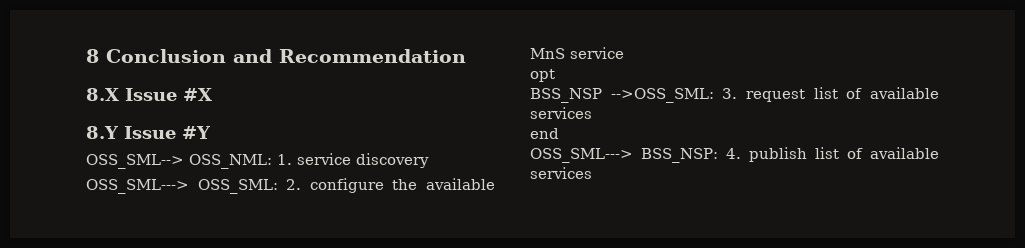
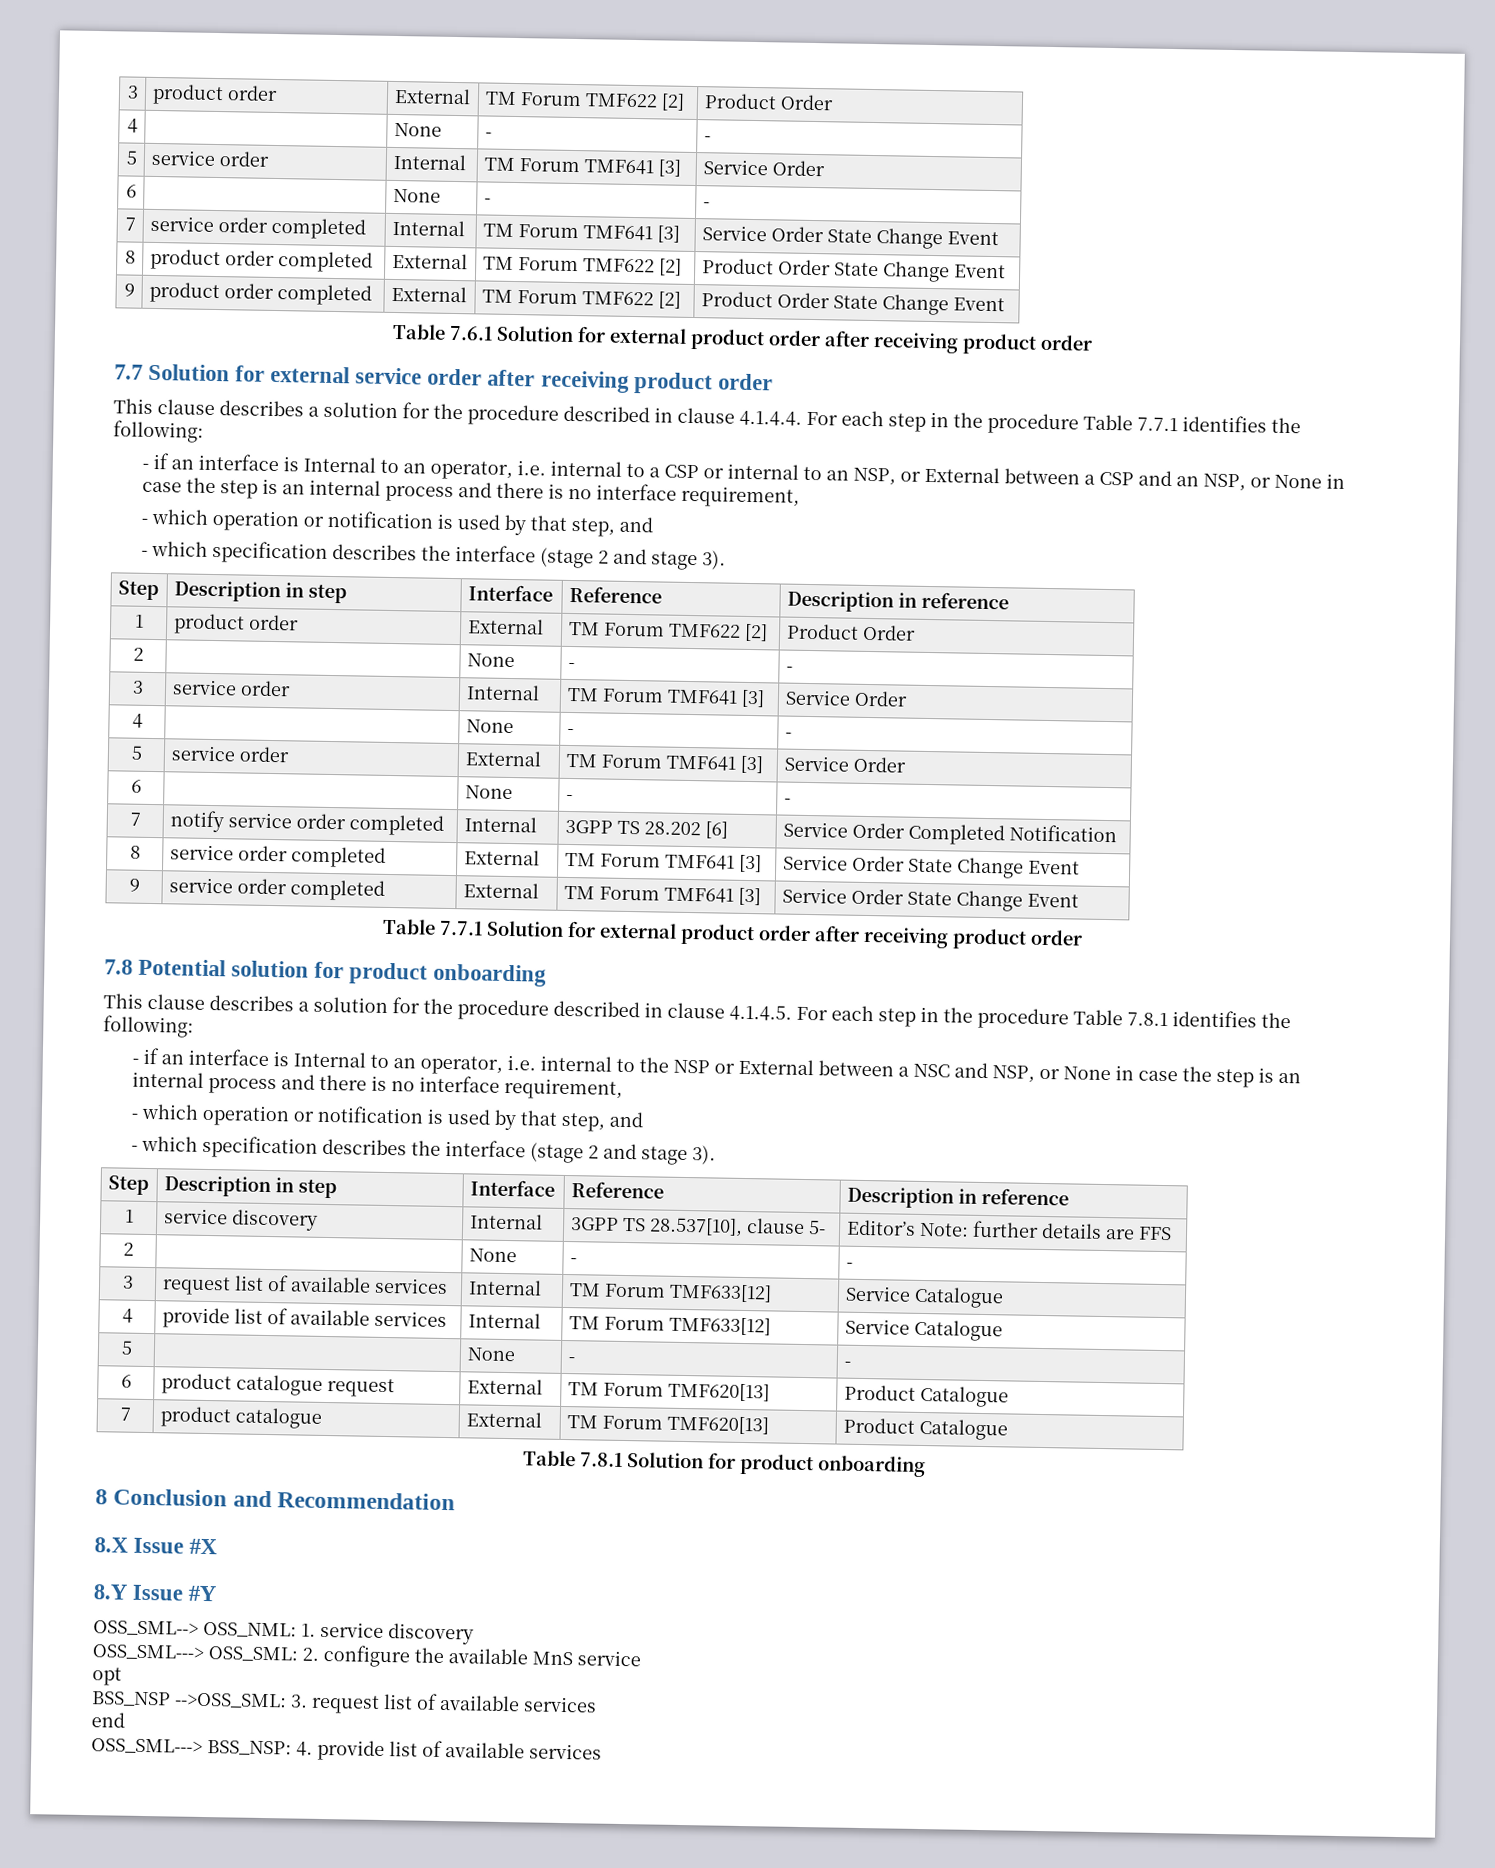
+ 3 | product order | External | TM Forum TMF622 [2] | Product Order
+ 4 | | None | - | -
+ 5 | service order | Internal | TM Forum TMF641 [3] | Service Order
+ 6 | | None | - | -
+ 7 | service order completed | Internal | TM Forum TMF641 [3] | Service Order State Change Event
+ 8 | product order completed | External | TM Forum TMF622 [2] | Product Order State Change Event
+ 9 | product order completed | External | TM Forum TMF622 [2] | Product Order State Change Event
+ Table 7.6.1 Solution for external product order after receiving product order
+ 7.7 Solution for external service order after receiving product order
+ This clause describes a solution for the procedure described in clause 4.1.4.4. For each step in the procedure Table 7.7.1 identifies the following:
+ - if an interface is Internal to an operator, i.e. internal to a CSP or internal to an NSP, or External between a CSP and an NSP, or None in case the step is an internal process and there is no interface requirement,
+ - which operation or notification is used by that step, and
+ - which specification describes the interface (stage 2 and stage 3).
+ Step | Description in step | Interface | Reference | Description in reference
+ 1 | product order | External | TM Forum TMF622 [2] | Product Order
+ 2 | | None | - | -
+ 3 | service order | Internal | TM Forum TMF641 [3] | Service Order
+ 4 | | None | - | -
+ 5 | service order | External | TM Forum TMF641 [3] | Service Order
+ 6 | | None | - | -
+ 7 | notify service order completed | Internal | 3GPP TS 28.202 [6] | Service Order Completed Notification
+ 8 | service order completed | External | TM Forum TMF641 [3] | Service Order State Change Event
+ 9 | service order completed | External | TM Forum TMF641 [3] | Service Order State Change Event
+ Table 7.7.1 Solution for external product order after receiving product order
+ 7.8 Potential solution for product onboarding
+ This clause describes a solution for the procedure described in clause 4.1.4.5. For each step in the procedure Table 7.8.1 identifies the following:
+ - if an interface is Internal to an operator, i.e. internal to the NSP or External between a NSC and NSP, or None in case the step is an internal process and there is no interface requirement,
+ - which operation or notification is used by that step, and
+ - which specification describes the interface (stage 2 and stage 3).
+ Step | Description in step | Interface | Reference | Description in reference
+ 1 | service discovery | Internal | 3GPP TS 28.537[10], clause 5- | Editor’s Note: further details are FFS
+ 2 | | None | - | -
+ 3 | request list of available services | Internal | TM Forum TMF633[12] | Service Catalogue
+ 4 | provide list of available services | Internal | TM Forum TMF633[12] | Service Catalogue
+ 5 | | None | - | -
+ 6 | product catalogue request | External | TM Forum TMF620[13] | Product Catalogue
+ 7 | product catalogue | External | TM Forum TMF620[13] | Product Catalogue
+ Table 7.8.1 Solution for product onboarding
- OSS_SML---> BSS_NSP: 4. publish list of available services
+ OSS_SML---> BSS_NSP: 4. provide list of available services

